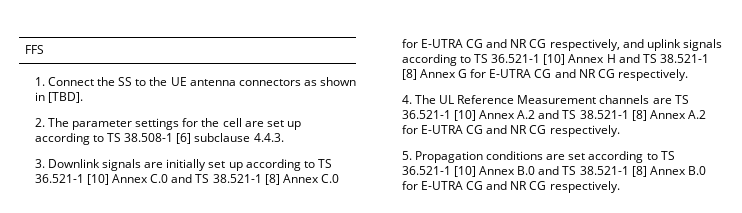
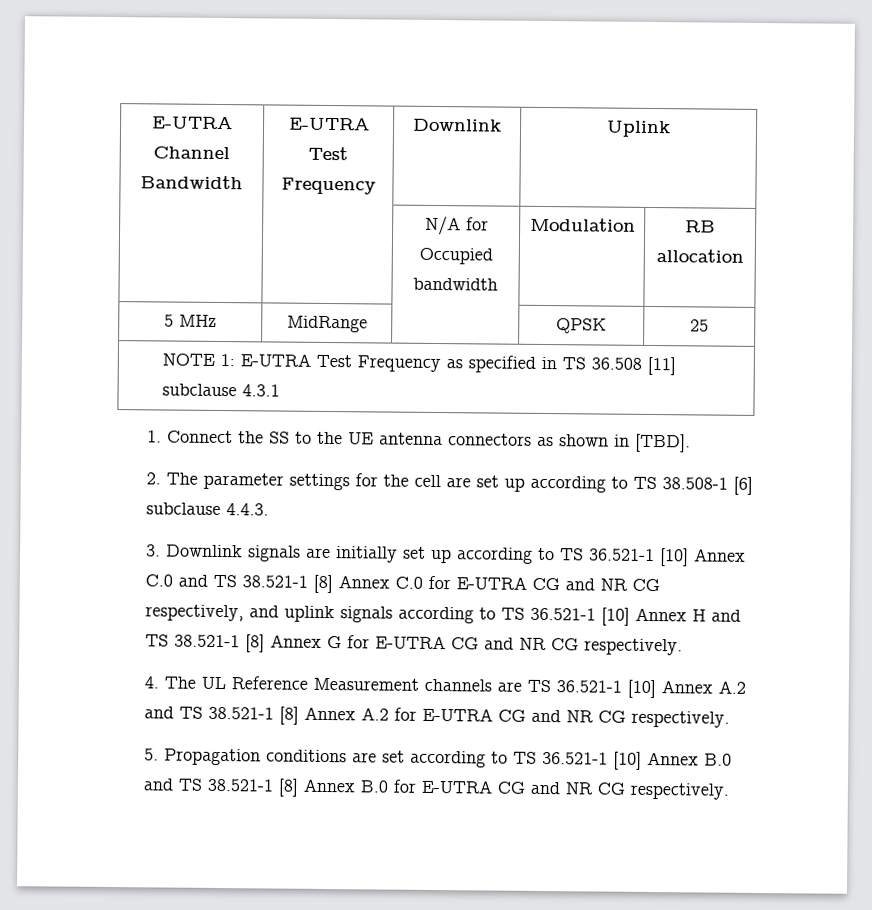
- FFS
+ E-UTRA Channel Bandwidth | E-UTRA Test Frequency | Downlink | Uplink
+ | | N/A for Occupied bandwidth | Modulation | RB allocation
+ 5 MHz | MidRange | | QPSK | 25
+ NOTE 1: E-UTRA Test Frequency as specified in TS 36.508 [11] subclause 4.3.1

